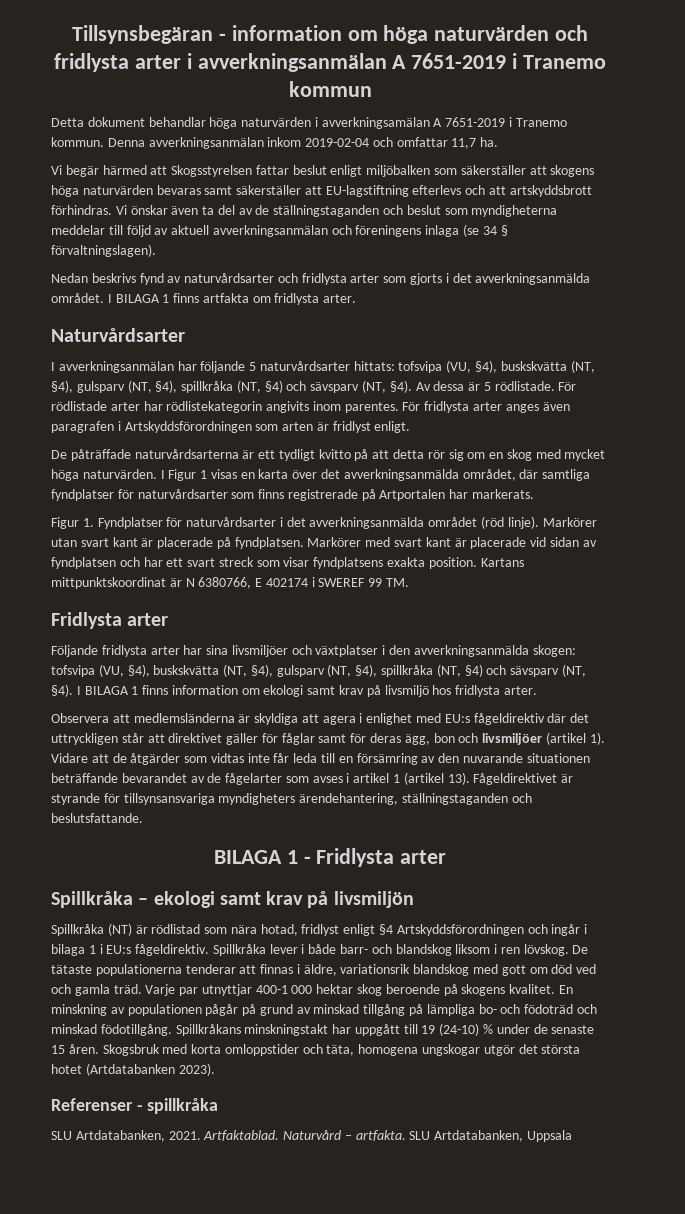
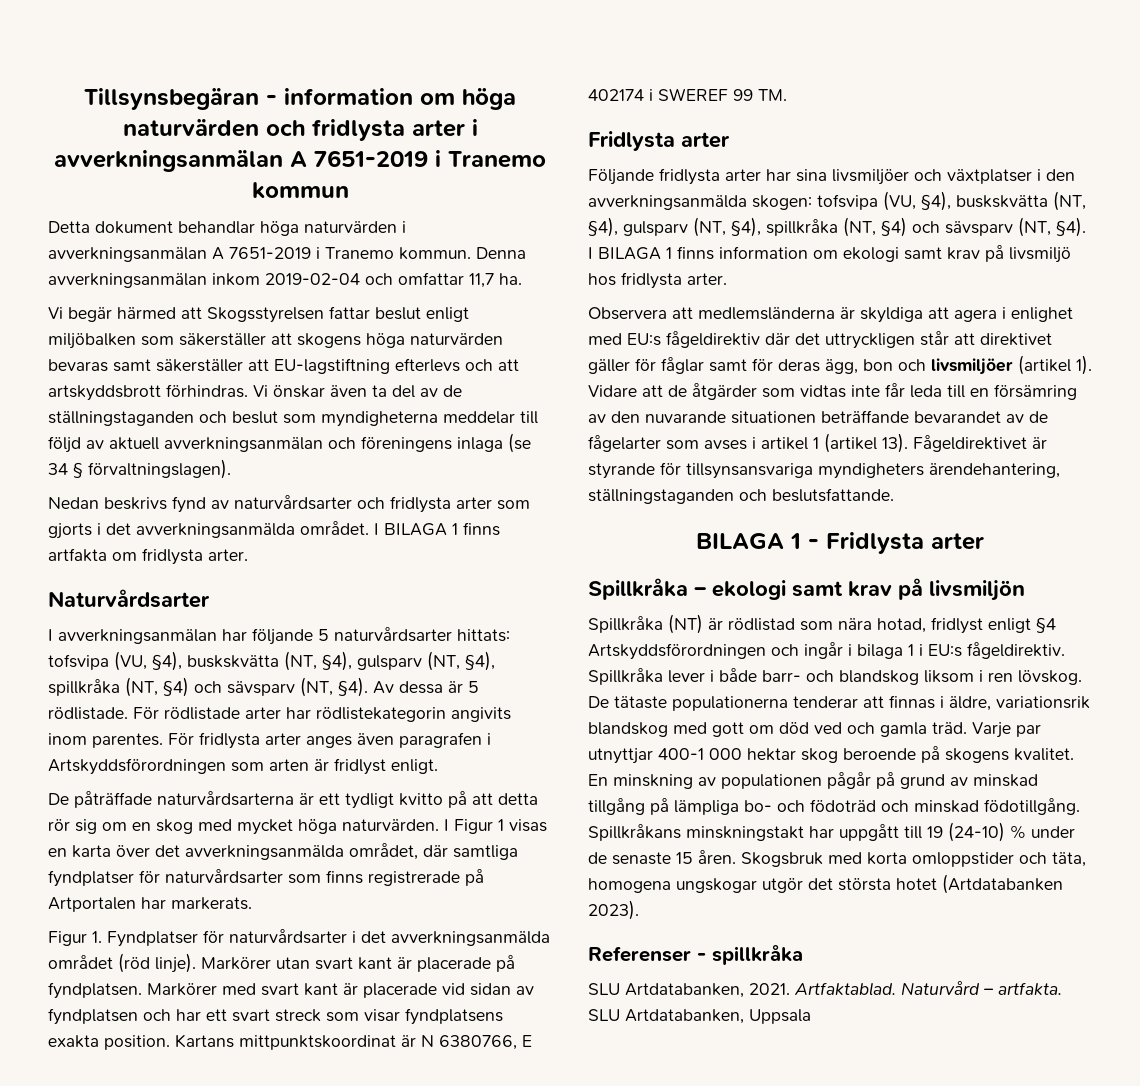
- Detta dokument behandlar höga naturvärden i avverkningsamälan A 7651-2019 i Tranemo kommun.
+ Detta dokument behandlar höga naturvärden i avverkningsanmälan A 7651-2019 i Tranemo kommun.

